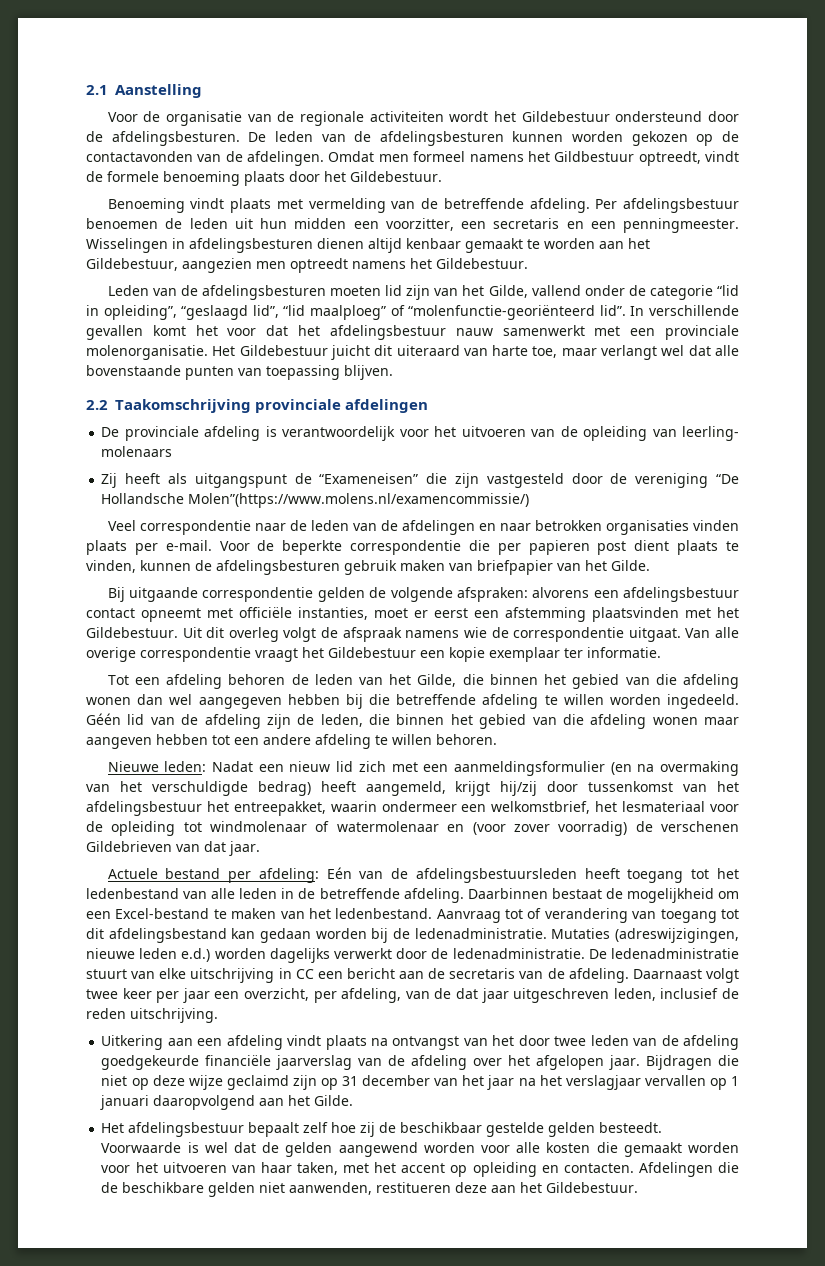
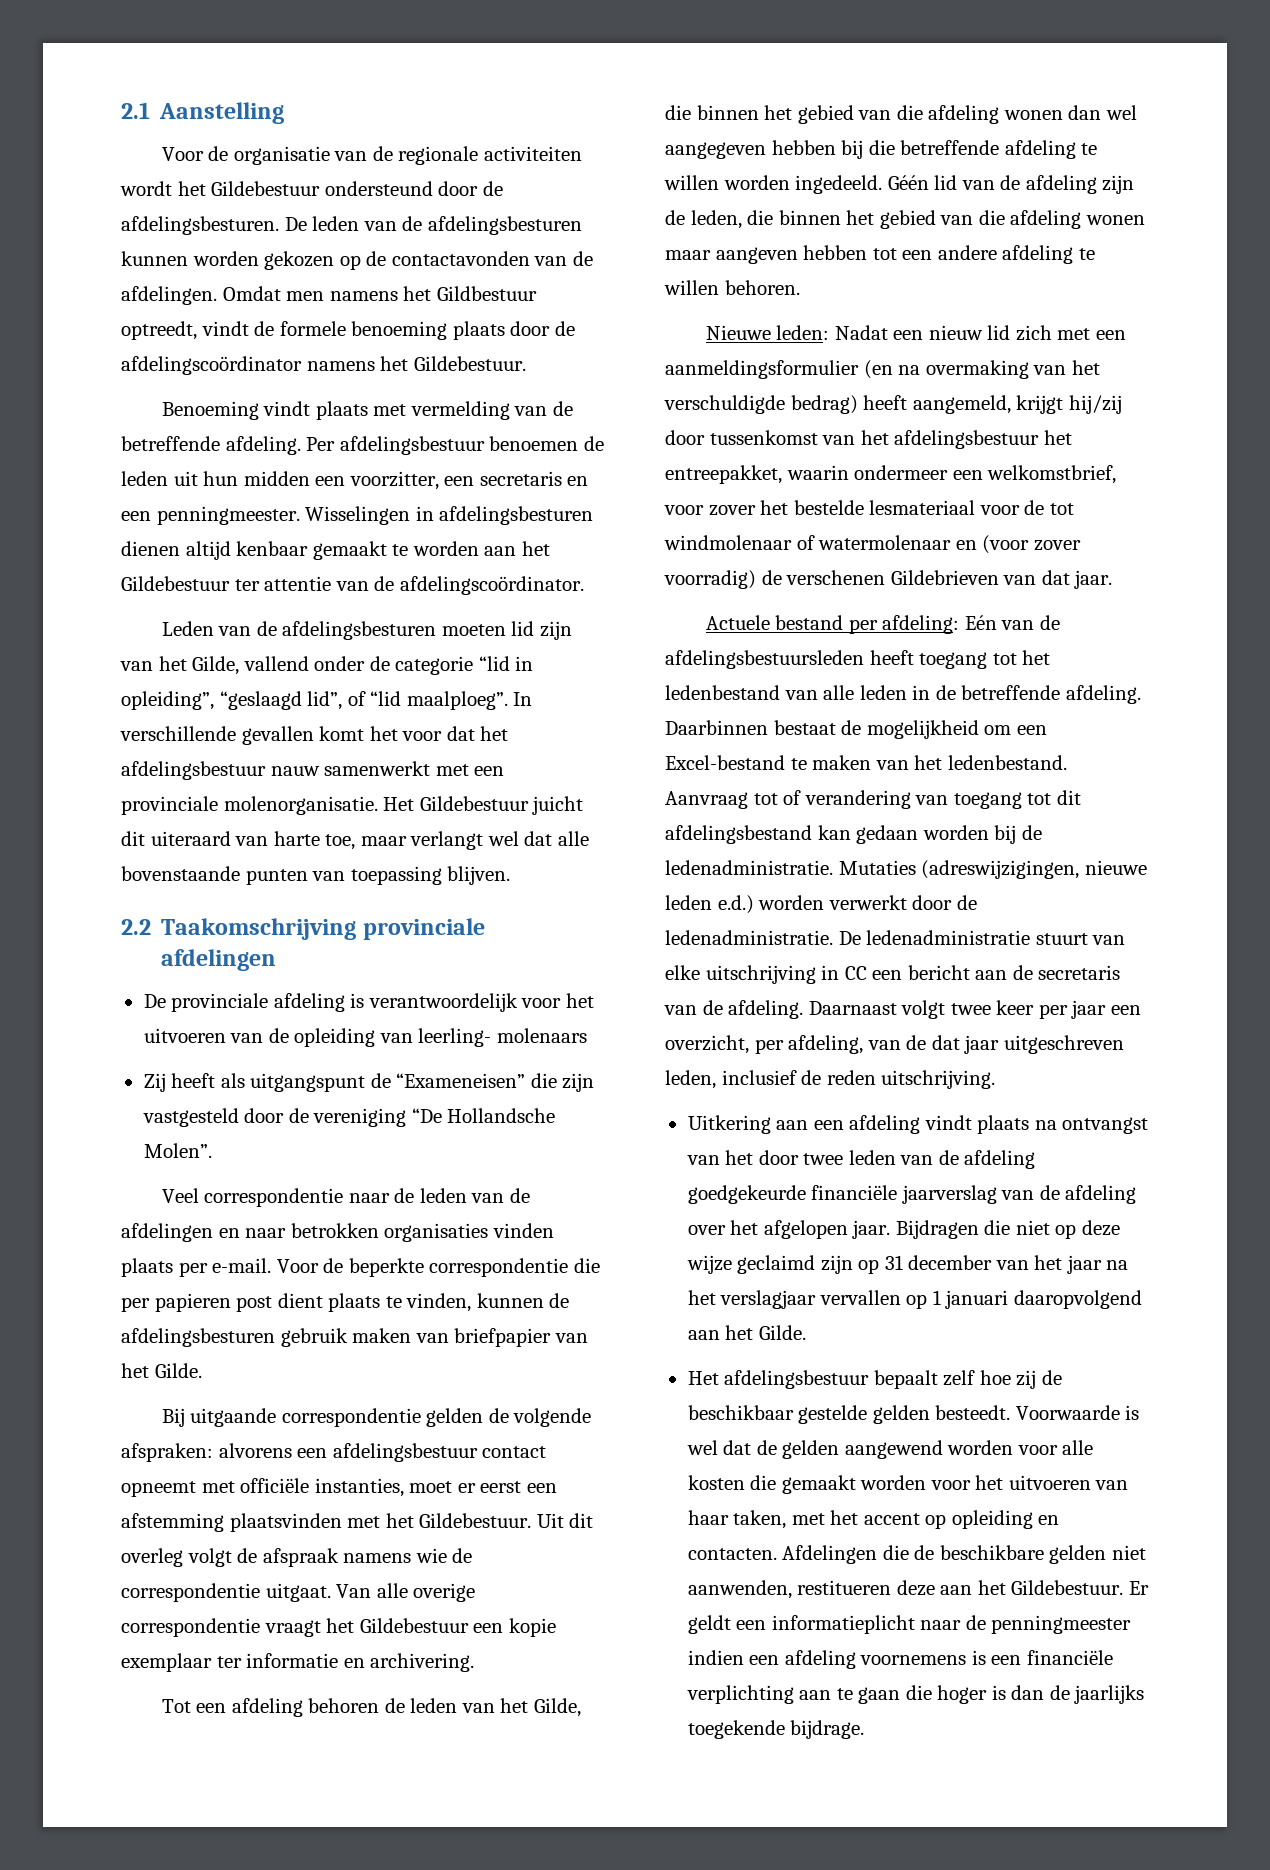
- Omdat men formeel namens het Gildbestuur optreedt, vindt de formele benoeming plaats door het Gildebestuur.
+ Omdat men namens het Gildbestuur optreedt, vindt de formele benoeming plaats door de afdelingscoördinator namens het Gildebestuur.
- Wisselingen in afdelingsbesturen dienen altijd kenbaar gemaakt te worden aan het Gildebestuur, aangezien men optreedt namens het Gildebestuur.
+ Wisselingen in afdelingsbesturen dienen altijd kenbaar gemaakt te worden aan het Gildebestuur ter attentie van de afdelingscoördinator.
- Leden van de afdelingsbesturen moeten lid zijn van het Gilde, vallend onder de categorie “lid in opleiding”, “geslaagd lid”, “lid maalploeg” of “molenfunctie-georiënteerd lid”.
+ Leden van de afdelingsbesturen moeten lid zijn van het Gilde, vallend onder de categorie “lid in opleiding”, “geslaagd lid”, of “lid maalploeg”.
- Zij heeft als uitgangspunt de “Exameneisen” die zijn vastgesteld door de vereniging “De Hollandsche Molen”(https://www.molens.nl/examencommissie/)
+ Zij heeft als uitgangspunt de “Exameneisen” die zijn vastgesteld door de vereniging “De Hollandsche Molen”.
- Van alle overige correspondentie vraagt het Gildebestuur een kopie exemplaar ter informatie.
+ Van alle overige correspondentie vraagt het Gildebestuur een kopie exemplaar ter informatie en archivering.
- Nieuwe leden: Nadat een nieuw lid zich met een aanmeldingsformulier (en na overmaking van het verschuldigde bedrag) heeft aangemeld, krijgt hij/zij door tussenkomst van het afdelingsbestuur het entreepakket, waarin ondermeer een welkomstbrief, het lesmateriaal voor de opleiding tot windmolenaar of watermolenaar en (voor zover voorradig) de verschenen Gildebrieven van dat jaar.
+ Nieuwe leden: Nadat een nieuw lid zich met een aanmeldingsformulier (en na overmaking van het verschuldigde bedrag) heeft aangemeld, krijgt hij/zij door tussenkomst van het afdelingsbestuur het entreepakket, waarin ondermeer een welkomstbrief, voor zover het bestelde lesmateriaal voor de tot windmolenaar of watermolenaar en (voor zover voorradig) de verschenen Gildebrieven van dat jaar.
- Mutaties (adreswijzigingen, nieuwe leden e.d.) worden dagelijks verwerkt door de ledenadministratie.
+ Mutaties (adreswijzigingen, nieuwe leden e.d.) worden verwerkt door de ledenadministratie.
+ Er geldt een informatieplicht naar de penningmeester indien een afdeling voornemens is een financiële verplichting aan te gaan die hoger is dan de jaarlijks toegekende bijdrage.

